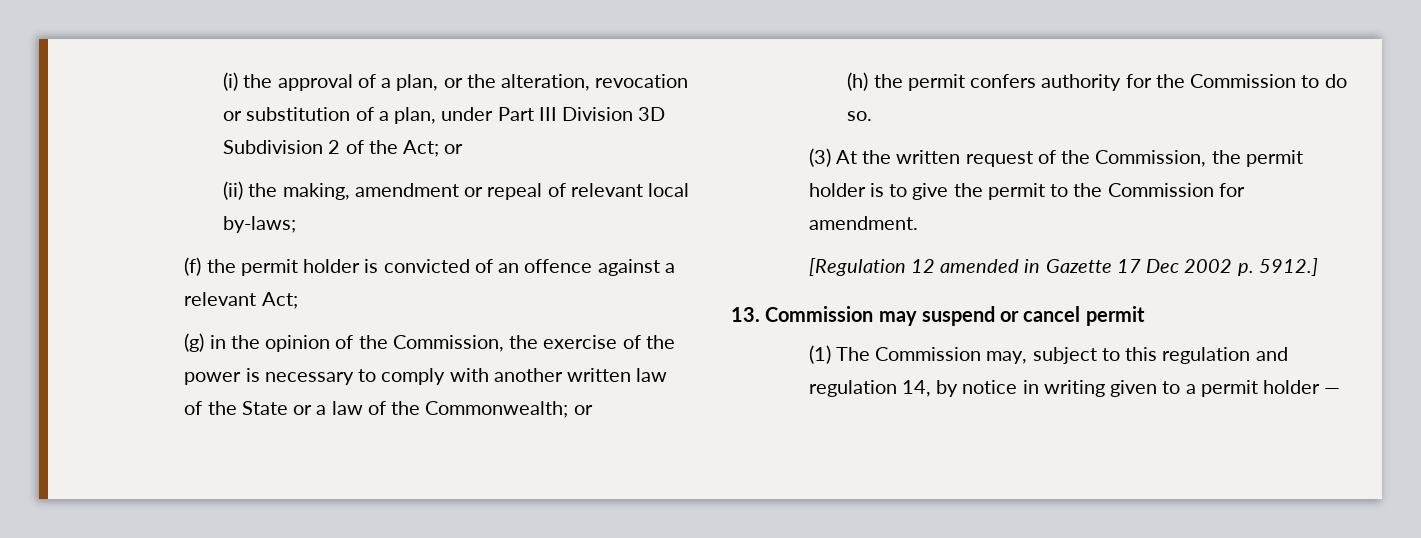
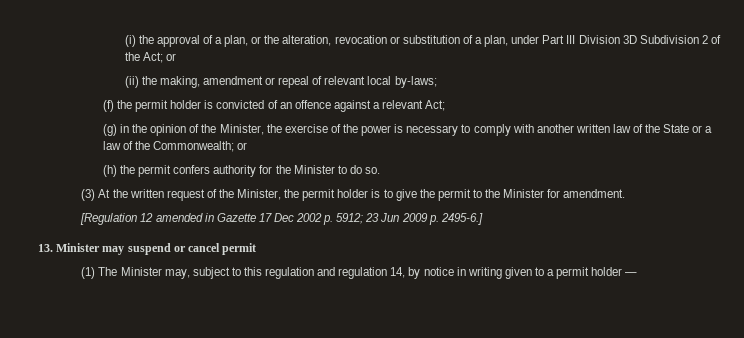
- (g) in the opinion of the Commission, the exercise of the power is necessary to comply with another written law of the State or a law of the Commonwealth; or
+ (g) in the opinion of the Minister, the exercise of the power is necessary to comply with another written law of the State or a law of the Commonwealth; or
- (h) the permit confers authority for the Commission to do so.
+ (h) the permit confers authority for the Minister to do so.
- (3) At the written request of the Commission, the permit holder is to give the permit to the Commission for amendment.
+ (3) At the written request of the Minister, the permit holder is to give the permit to the Minister for amendment.
- [Regulation 12 amended in Gazette 17 Dec 2002 p. 5912.]
+ [Regulation 12 amended in Gazette 17 Dec 2002 p. 5912; 23 Jun 2009 p. 2495-6.]
- 13. Commission may suspend or cancel permit
+ 13. Minister may suspend or cancel permit
- (1) The Commission may, subject to this regulation and regulation 14, by notice in writing given to a permit holder —
+ (1) The Minister may, subject to this regulation and regulation 14, by notice in writing given to a permit holder —

